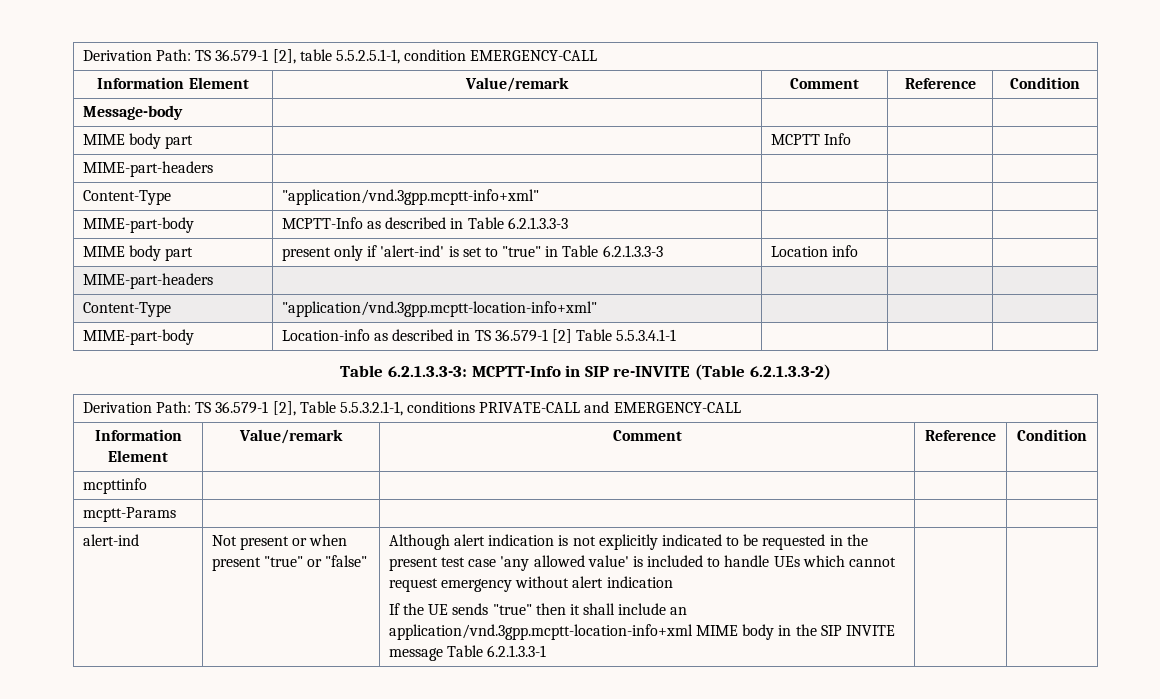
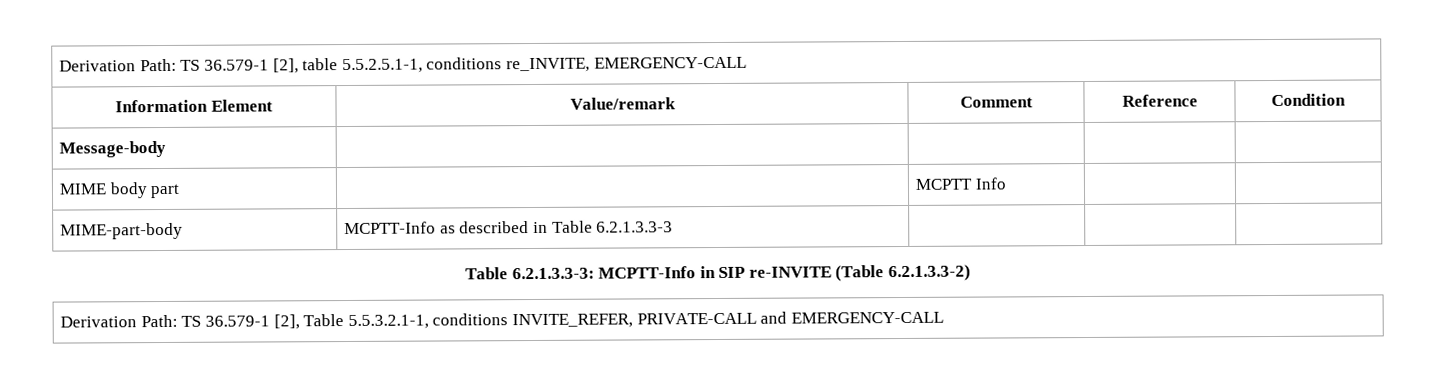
- Derivation Path: TS 36.579-1 [2], table 5.5.2.5.1-1, condition EMERGENCY-CALL
+ Derivation Path: TS 36.579-1 [2], table 5.5.2.5.1-1, conditions re_INVITE, EMERGENCY-CALL
  MIME body part | | MCPTT Info | |
- MIME-part-headers | | | |
- Content-Type | "application/vnd.3gpp.mcptt-info+xml" | | |
- MIME body part | present only if 'alert-ind' is set to "true" in Table 6.2.1.3.3-3 | Location info | |
- MIME-part-headers | | | |
- Content-Type | "application/vnd.3gpp.mcptt-location-info+xml" | | |
- MIME-part-body | Location-info as described in TS 36.579-1 [2] Table 5.5.3.4.1-1 | | |
- Derivation Path: TS 36.579-1 [2], Table 5.5.3.2.1-1, conditions PRIVATE-CALL and EMERGENCY-CALL
- Information Element | Value/remark | Comment | Reference | Condition
- mcpttinfo | | | |
- mcptt-Params | | | |
- alert-ind | Not present or when present "true" or "false" | Although alert indication is not explicitly indicated to be requested in the present test case 'any allowed value' is included to handle UEs which cannot request emergency without alert indication
- If the UE sends "true" then it shall include an application/vnd.3gpp.mcptt-location-info+xml MIME body in the SIP INVITE message Table 6.2.1.3.3-1
+ Derivation Path: TS 36.579-1 [2], Table 5.5.3.2.1-1, conditions INVITE_REFER, PRIVATE-CALL and EMERGENCY-CALL

